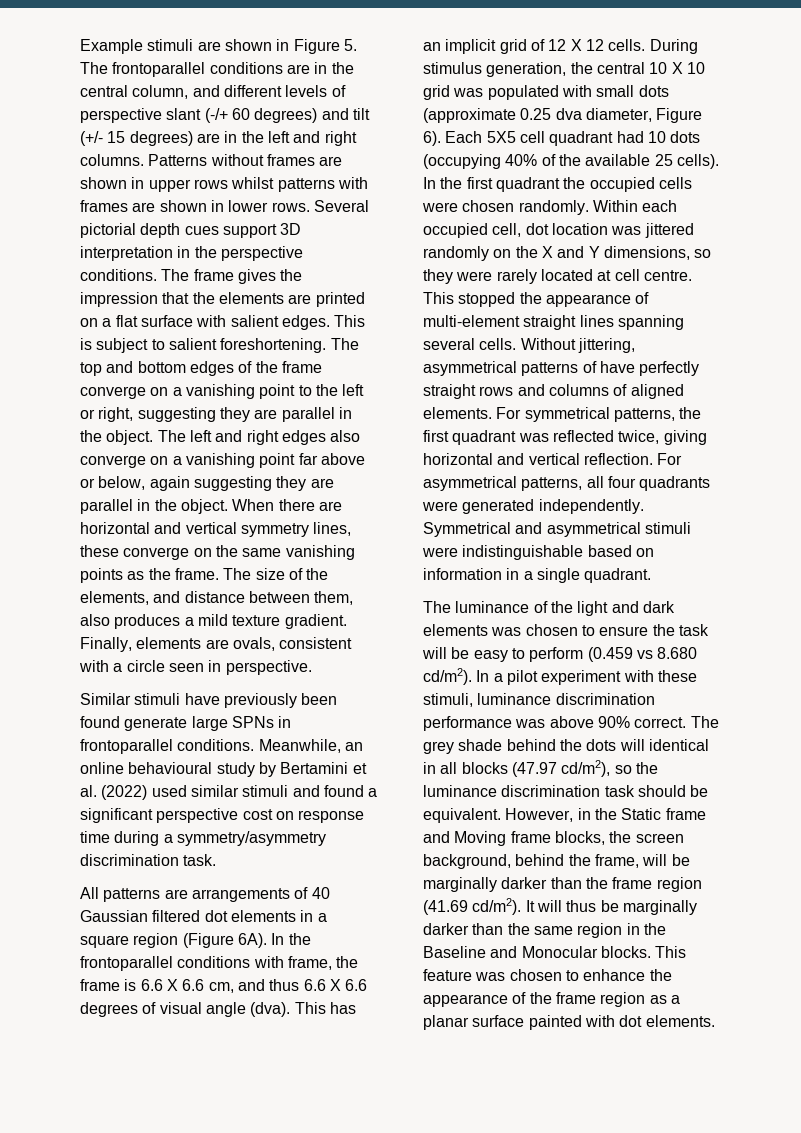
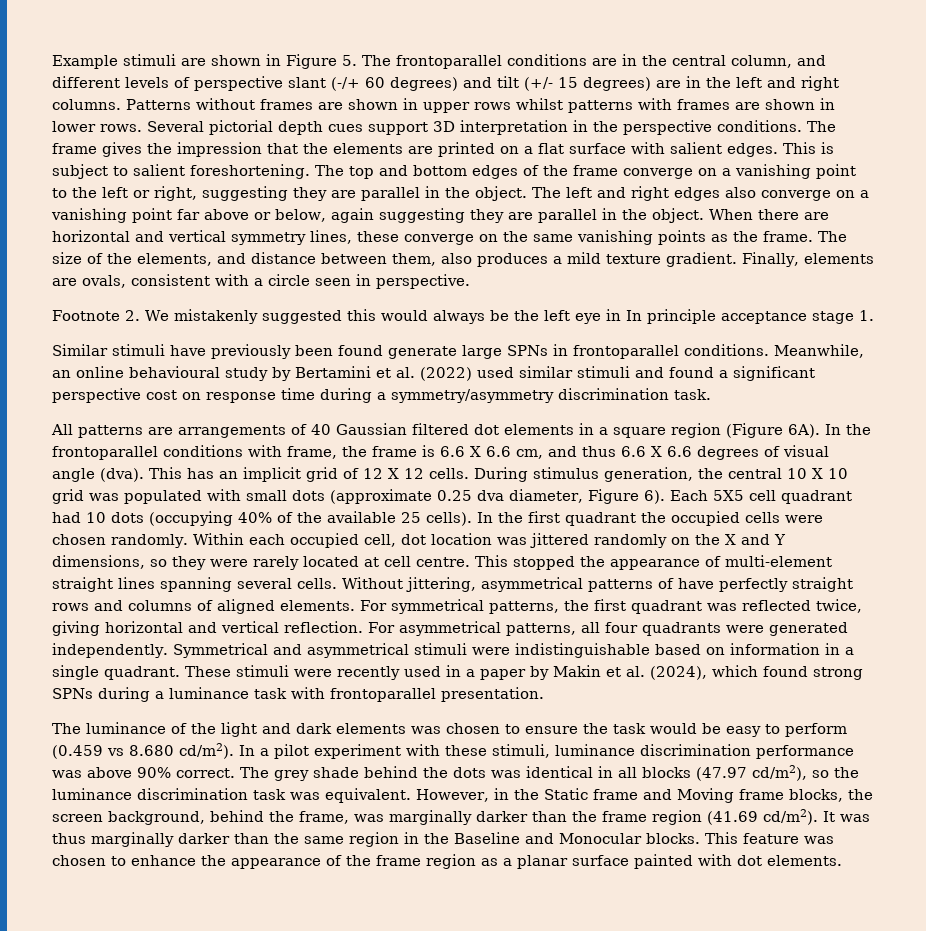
+ Footnote 2. We mistakenly suggested this would always be the left eye in In principle acceptance stage 1.
+ These stimuli were recently used in a paper by Makin et al. (2024), which found strong SPNs during a luminance task with frontoparallel presentation.
- The luminance of the light and dark elements was chosen to ensure the task will be easy to perform (0.459 vs 8.680 cd/m2).
+ The luminance of the light and dark elements was chosen to ensure the task would be easy to perform (0.459 vs 8.680 cd/m2).
- The grey shade behind the dots will identical in all blocks (47.97 cd/m2), so the luminance discrimination task should be equivalent.
+ The grey shade behind the dots was identical in all blocks (47.97 cd/m2), so the luminance discrimination task was equivalent.
- However, in the Static frame and Moving frame blocks, the screen background, behind the frame, will be marginally darker than the frame region (41.69 cd/m2).
+ However, in the Static frame and Moving frame blocks, the screen background, behind the frame, was marginally darker than the frame region (41.69 cd/m2).
- It will thus be marginally darker than the same region in the Baseline and Monocular blocks.
+ It was thus marginally darker than the same region in the Baseline and Monocular blocks.

